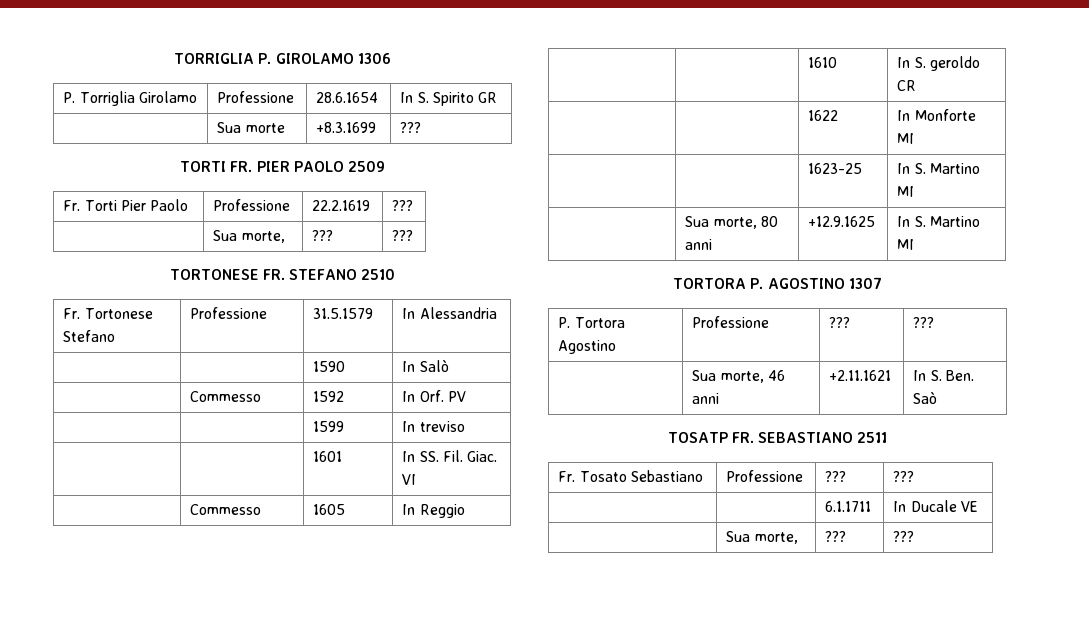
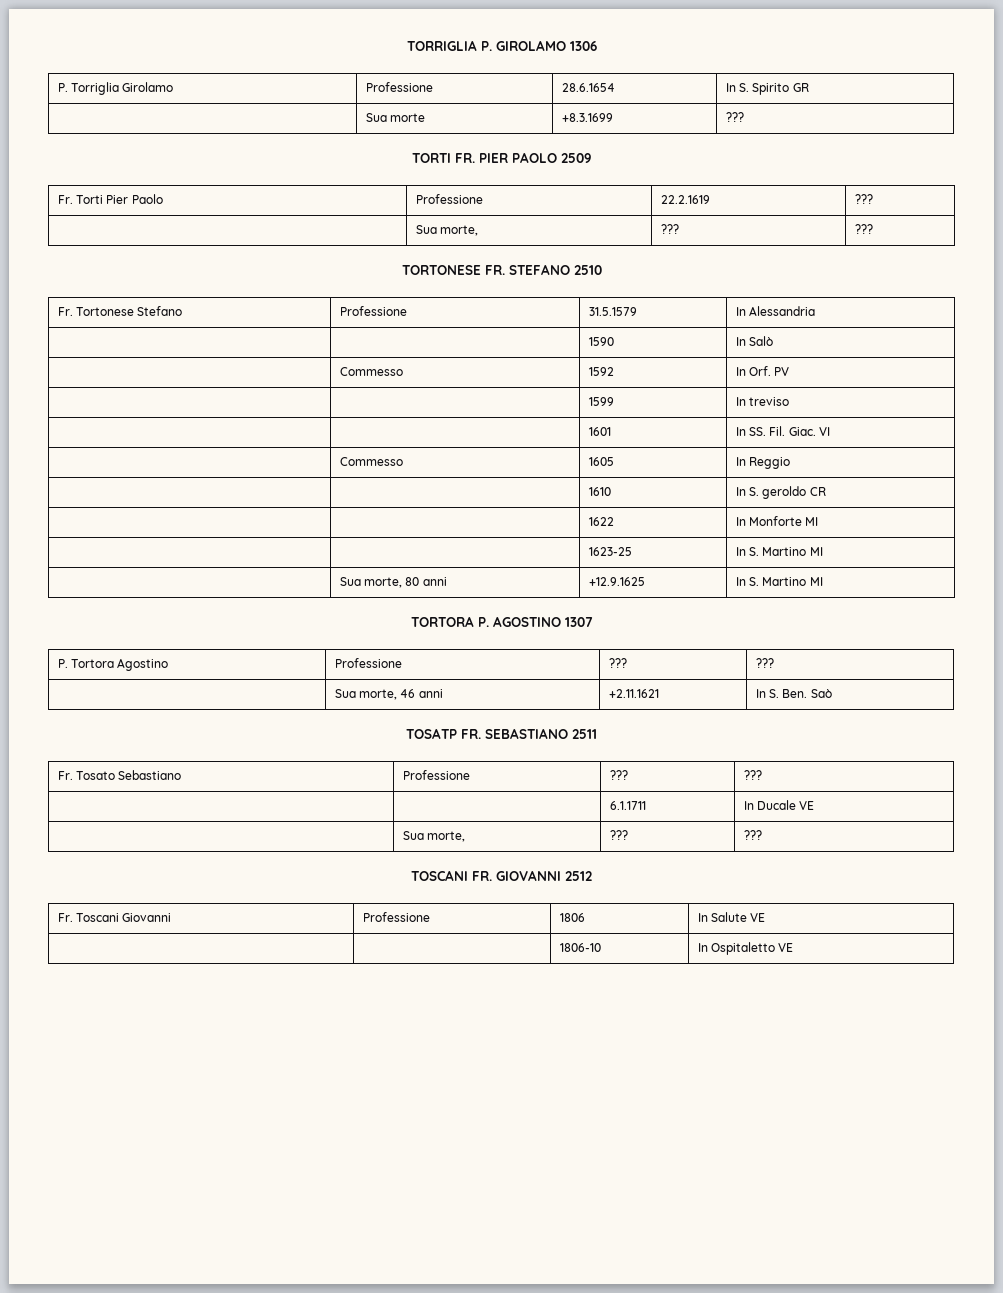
+ TOSCANI FR. GIOVANNI 2512
+ Fr. Toscani Giovanni | Professione | 1806 | In Salute VE
+ | | 1806-10 | In Ospitaletto VE

